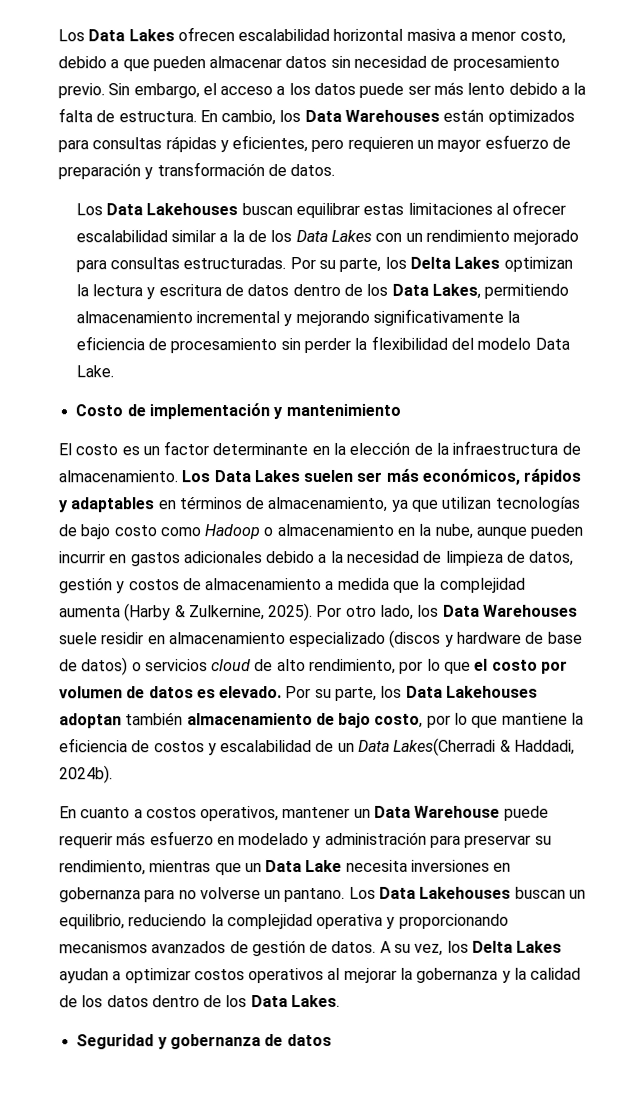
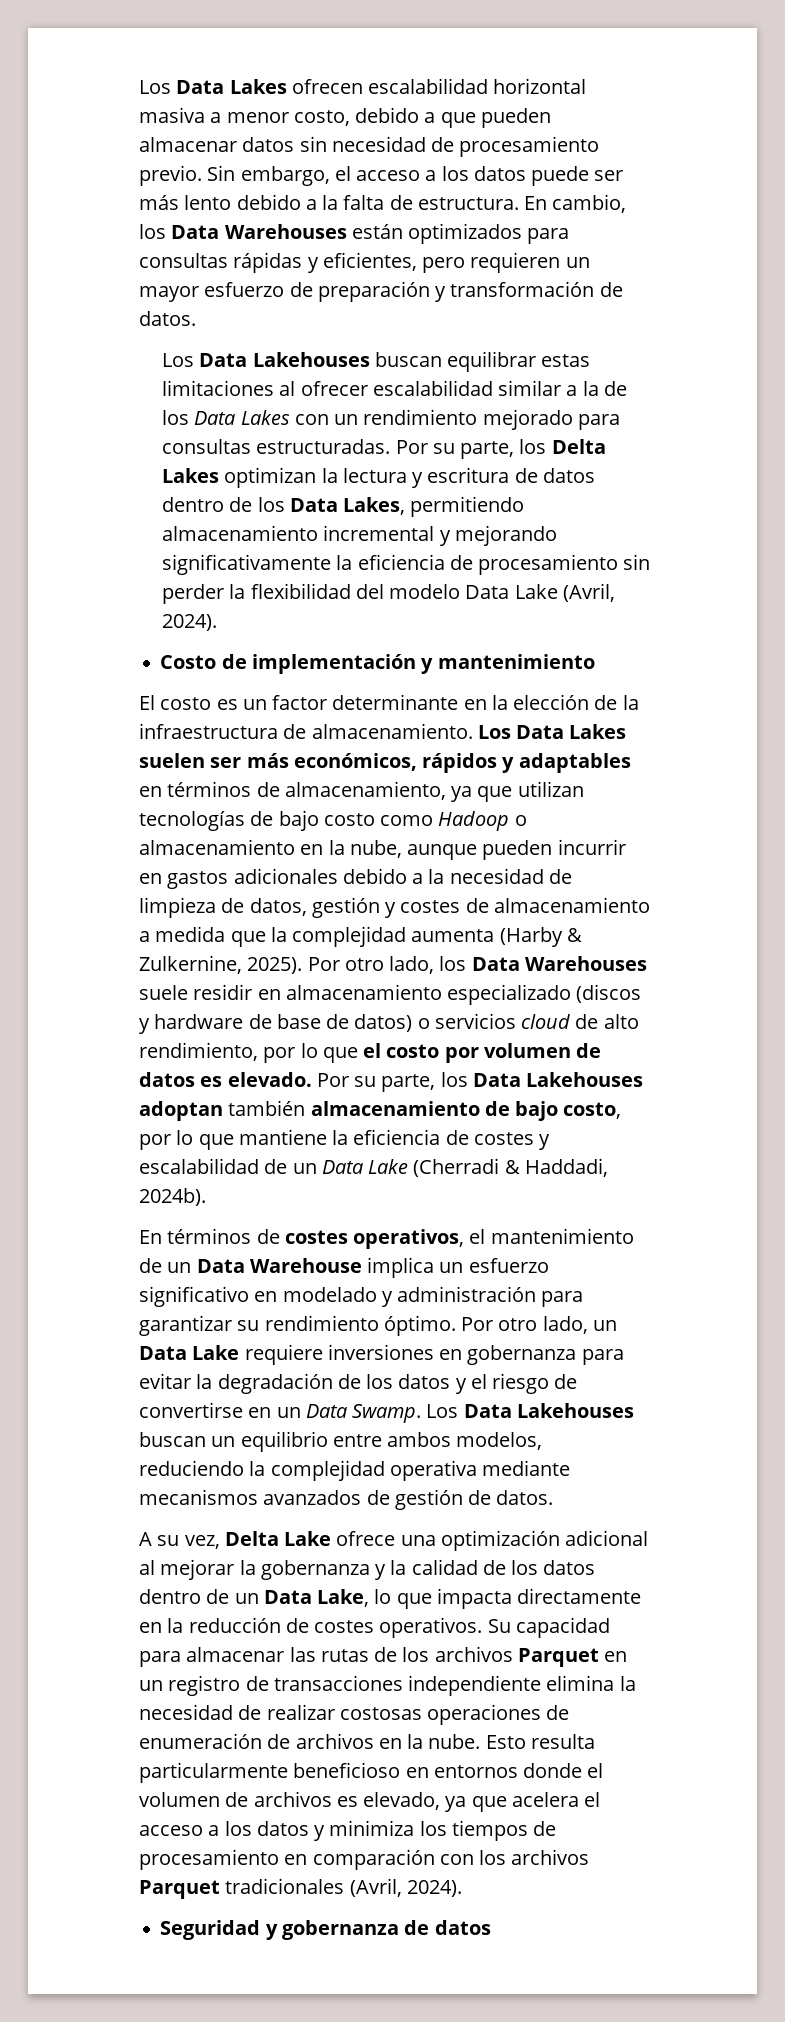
- Por su parte, los Delta Lakes optimizan la lectura y escritura de datos dentro de los Data Lakes, permitiendo almacenamiento incremental y mejorando significativamente la eficiencia de procesamiento sin perder la flexibilidad del modelo Data Lake.
+ Por su parte, los Delta Lakes optimizan la lectura y escritura de datos dentro de los Data Lakes, permitiendo almacenamiento incremental y mejorando significativamente la eficiencia de procesamiento sin perder la flexibilidad del modelo Data Lake (Avril, 2024).
- Los Data Lakes suelen ser más económicos, rápidos y adaptables en términos de almacenamiento, ya que utilizan tecnologías de bajo costo como Hadoop o almacenamiento en la nube, aunque pueden incurrir en gastos adicionales debido a la necesidad de limpieza de datos, gestión y costos de almacenamiento a medida que la complejidad aumenta (Harby & Zulkernine, 2025).
+ Los Data Lakes suelen ser más económicos, rápidos y adaptables en términos de almacenamiento, ya que utilizan tecnologías de bajo costo como Hadoop o almacenamiento en la nube, aunque pueden incurrir en gastos adicionales debido a la necesidad de limpieza de datos, gestión y costes de almacenamiento a medida que la complejidad aumenta (Harby & Zulkernine, 2025).
- Por su parte, los Data Lakehouses adoptan también almacenamiento de bajo costo, por lo que mantiene la eficiencia de costos y escalabilidad de un Data Lakes(Cherradi & Haddadi, 2024b).
+ Por su parte, los Data Lakehouses adoptan también almacenamiento de bajo costo, por lo que mantiene la eficiencia de costes y escalabilidad de un Data Lake (Cherradi & Haddadi, 2024b).
- En cuanto a costos operativos, mantener un Data Warehouse puede requerir más esfuerzo en modelado y administración para preservar su rendimiento, mientras que un Data Lake necesita inversiones en gobernanza para no volverse un pantano.
+ En términos de costes operativos, el mantenimiento de un Data Warehouse implica un esfuerzo significativo en modelado y administración para garantizar su rendimiento óptimo. Por otro lado, un Data Lake requiere inversiones en gobernanza para evitar la degradación de los datos y el riesgo de convertirse en un Data Swamp.
- Los Data Lakehouses buscan un equilibrio, reduciendo la complejidad operativa y proporcionando mecanismos avanzados de gestión de datos. A su vez, los Delta Lakes ayudan a optimizar costos operativos al mejorar la gobernanza y la calidad de los datos dentro de los Data Lakes.
+ Los Data Lakehouses buscan un equilibrio entre ambos modelos, reduciendo la complejidad operativa mediante mecanismos avanzados de gestión de datos.
+ A su vez, Delta Lake ofrece una optimización adicional al mejorar la gobernanza y la calidad de los datos dentro de un Data Lake, lo que impacta directamente en la reducción de costes operativos. Su capacidad para almacenar las rutas de los archivos Parquet en un registro de transacciones independiente elimina la necesidad de realizar costosas operaciones de enumeración de archivos en la nube. Esto resulta particularmente beneficioso en entornos donde el volumen de archivos es elevado, ya que acelera el acceso a los datos y minimiza los tiempos de procesamiento en comparación con los archivos Parquet tradicionales (Avril, 2024).

